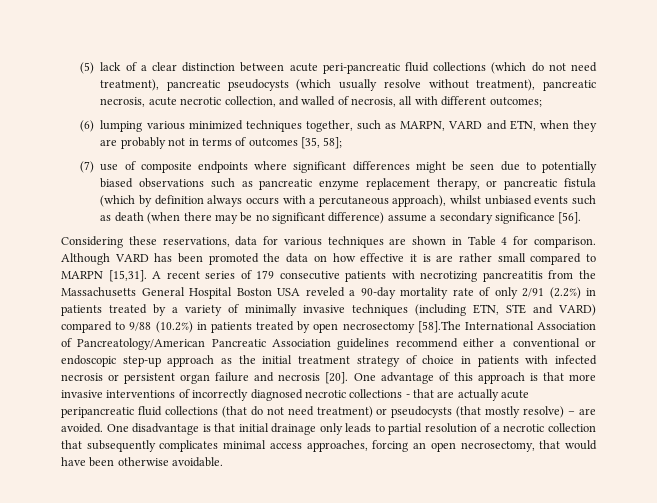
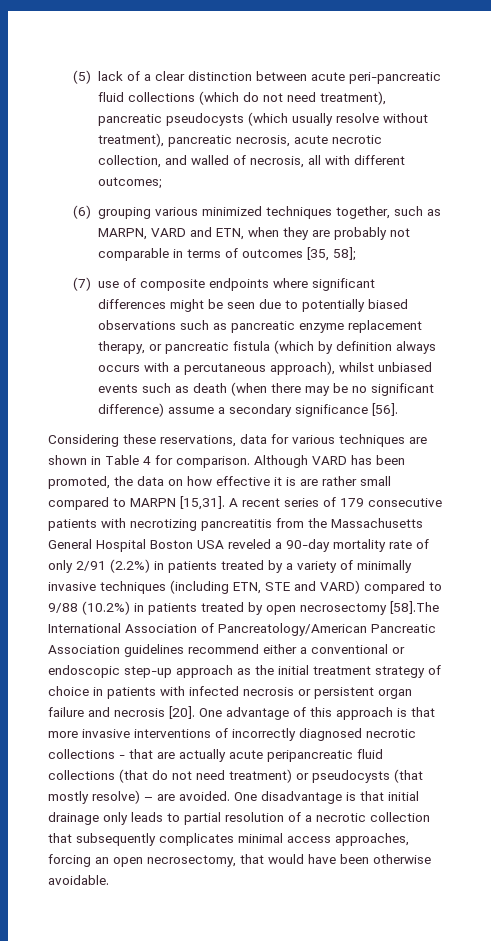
- (6) lumping various minimized techniques together, such as MARPN, VARD and ETN, when they are probably not in terms of outcomes [35, 58];
+ (6) grouping various minimized techniques together, such as MARPN, VARD and ETN, when they are probably not comparable in terms of outcomes [35, 58];
- Although VARD has been promoted the data on how effective it is are rather small compared to MARPN [15,31].
+ Although VARD has been promoted, the data on how effective it is are rather small compared to MARPN [15,31].

